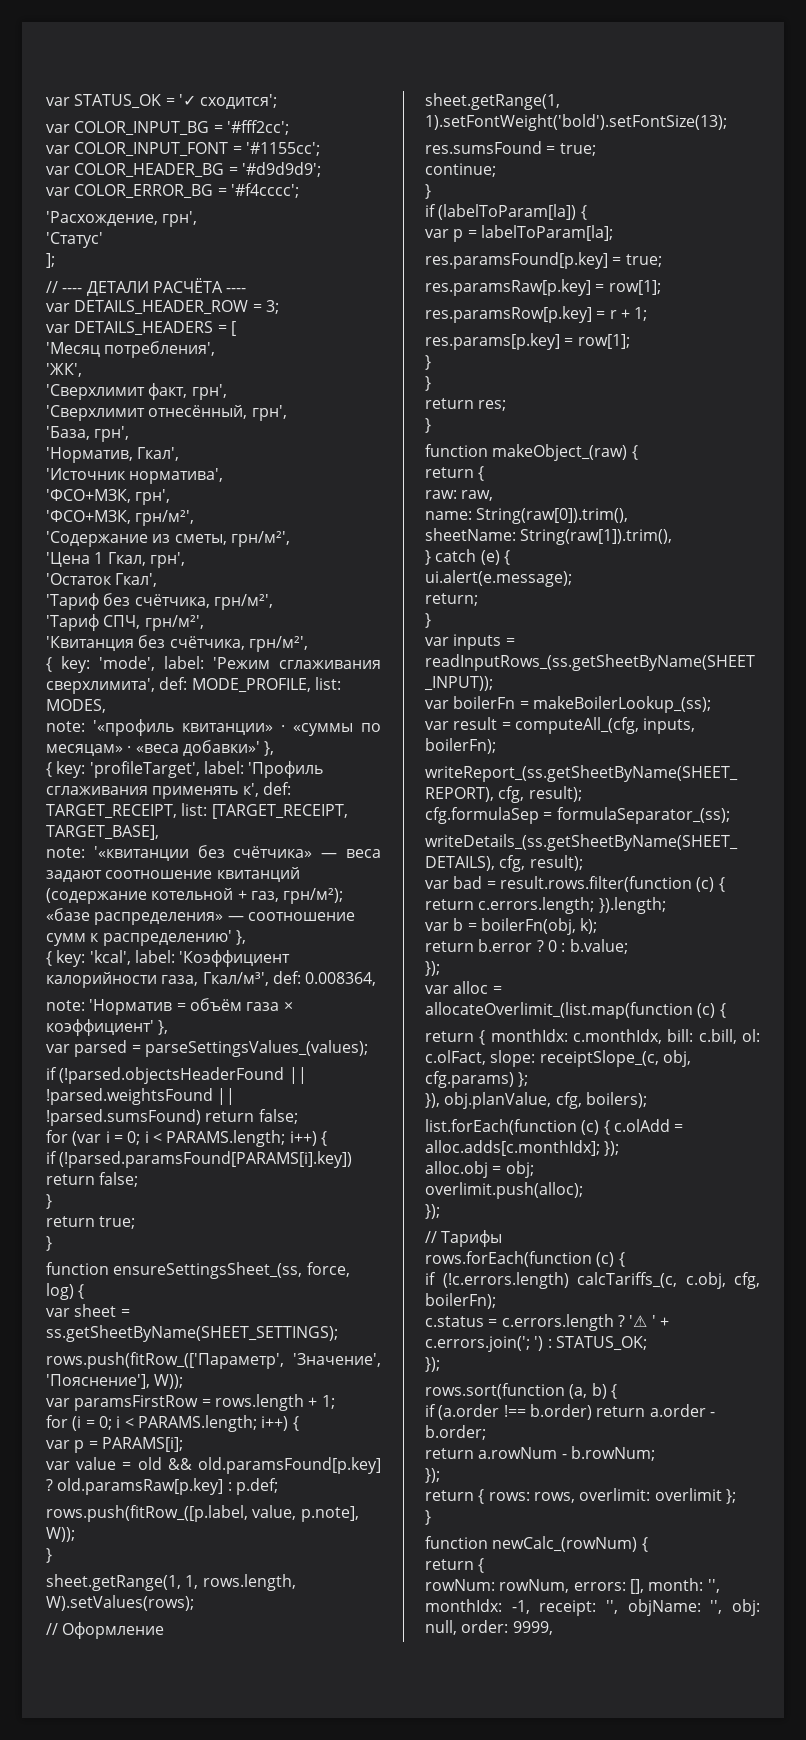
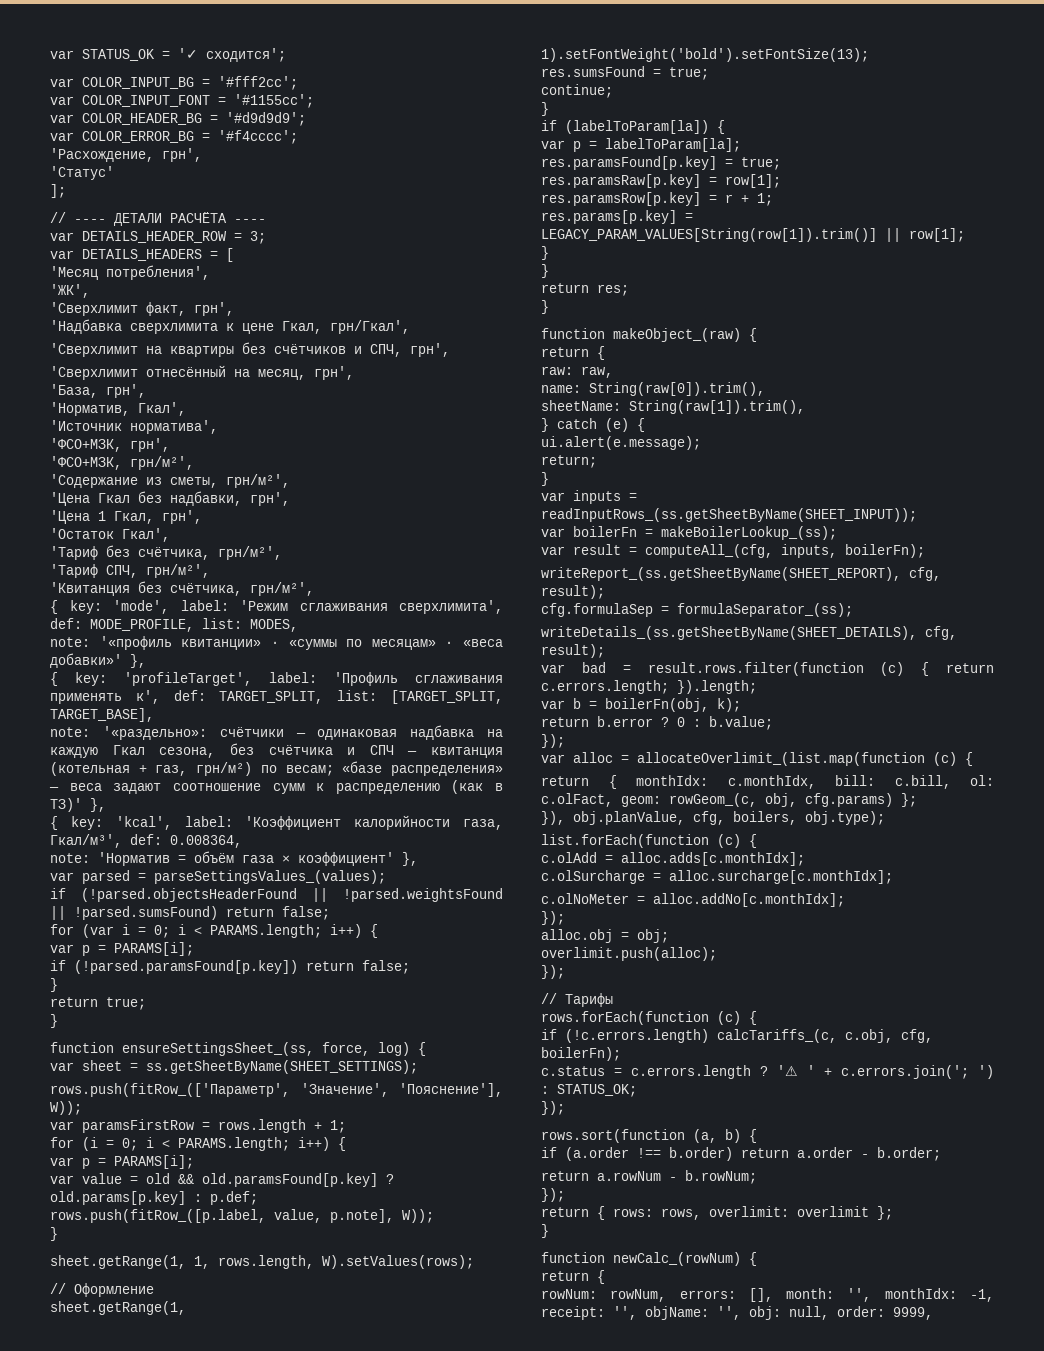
- 'Сверхлимит отнесённый, грн',
+ 'Надбавка сверхлимита к цене Гкал, грн/Гкал',
+ 'Сверхлимит на квартиры без счётчиков и СПЧ, грн',
+ 'Сверхлимит отнесённый на месяц, грн',
+ 'Цена Гкал без надбавки, грн',
- { key: 'profileTarget', label: 'Профиль сглаживания применять к', def: TARGET_RECEIPT, list: [TARGET_RECEIPT, TARGET_BASE],
+ { key: 'profileTarget', label: 'Профиль сглаживания применять к', def: TARGET_SPLIT, list: [TARGET_SPLIT, TARGET_BASE],
- note: '«квитанции без счётчика» — веса задают соотношение квитанций (содержание котельной + газ, грн/м²); «базе распределения» — соотношение сумм к распределению' },
+ note: '«раздельно»: счётчики — одинаковая надбавка на каждую Гкал сезона, без счётчика и СПЧ — квитанция (котельная + газ, грн/м²) по весам; «базе распределения» — веса задают соотношение сумм к распределению (как в ТЗ)' },
  for (var i = 0; i < PARAMS.length; i++) {
- if (!parsed.paramsFound[PARAMS[i].key]) return false;
+ var p = PARAMS[i];
+ if (!parsed.paramsFound[p.key]) return false;
- var value = old && old.paramsFound[p.key] ? old.paramsRaw[p.key] : p.def;
+ var value = old && old.paramsFound[p.key] ? old.params[p.key] : p.def;
- res.params[p.key] = row[1];
+ res.params[p.key] = LEGACY_PARAM_VALUES[String(row[1]).trim()] || row[1];
- return { monthIdx: c.monthIdx, bill: c.bill, ol: c.olFact, slope: receiptSlope_(c, obj, cfg.params) };
+ return { monthIdx: c.monthIdx, bill: c.bill, ol: c.olFact, geom: rowGeom_(c, obj, cfg.params) };
- }), obj.planValue, cfg, boilers);
+ }), obj.planValue, cfg, boilers, obj.type);
- list.forEach(function (c) { c.olAdd = alloc.adds[c.monthIdx]; });
+ list.forEach(function (c) {
+ c.olAdd = alloc.adds[c.monthIdx];
+ c.olSurcharge = alloc.surcharge[c.monthIdx];
+ c.olNoMeter = alloc.addNo[c.monthIdx];
+ });

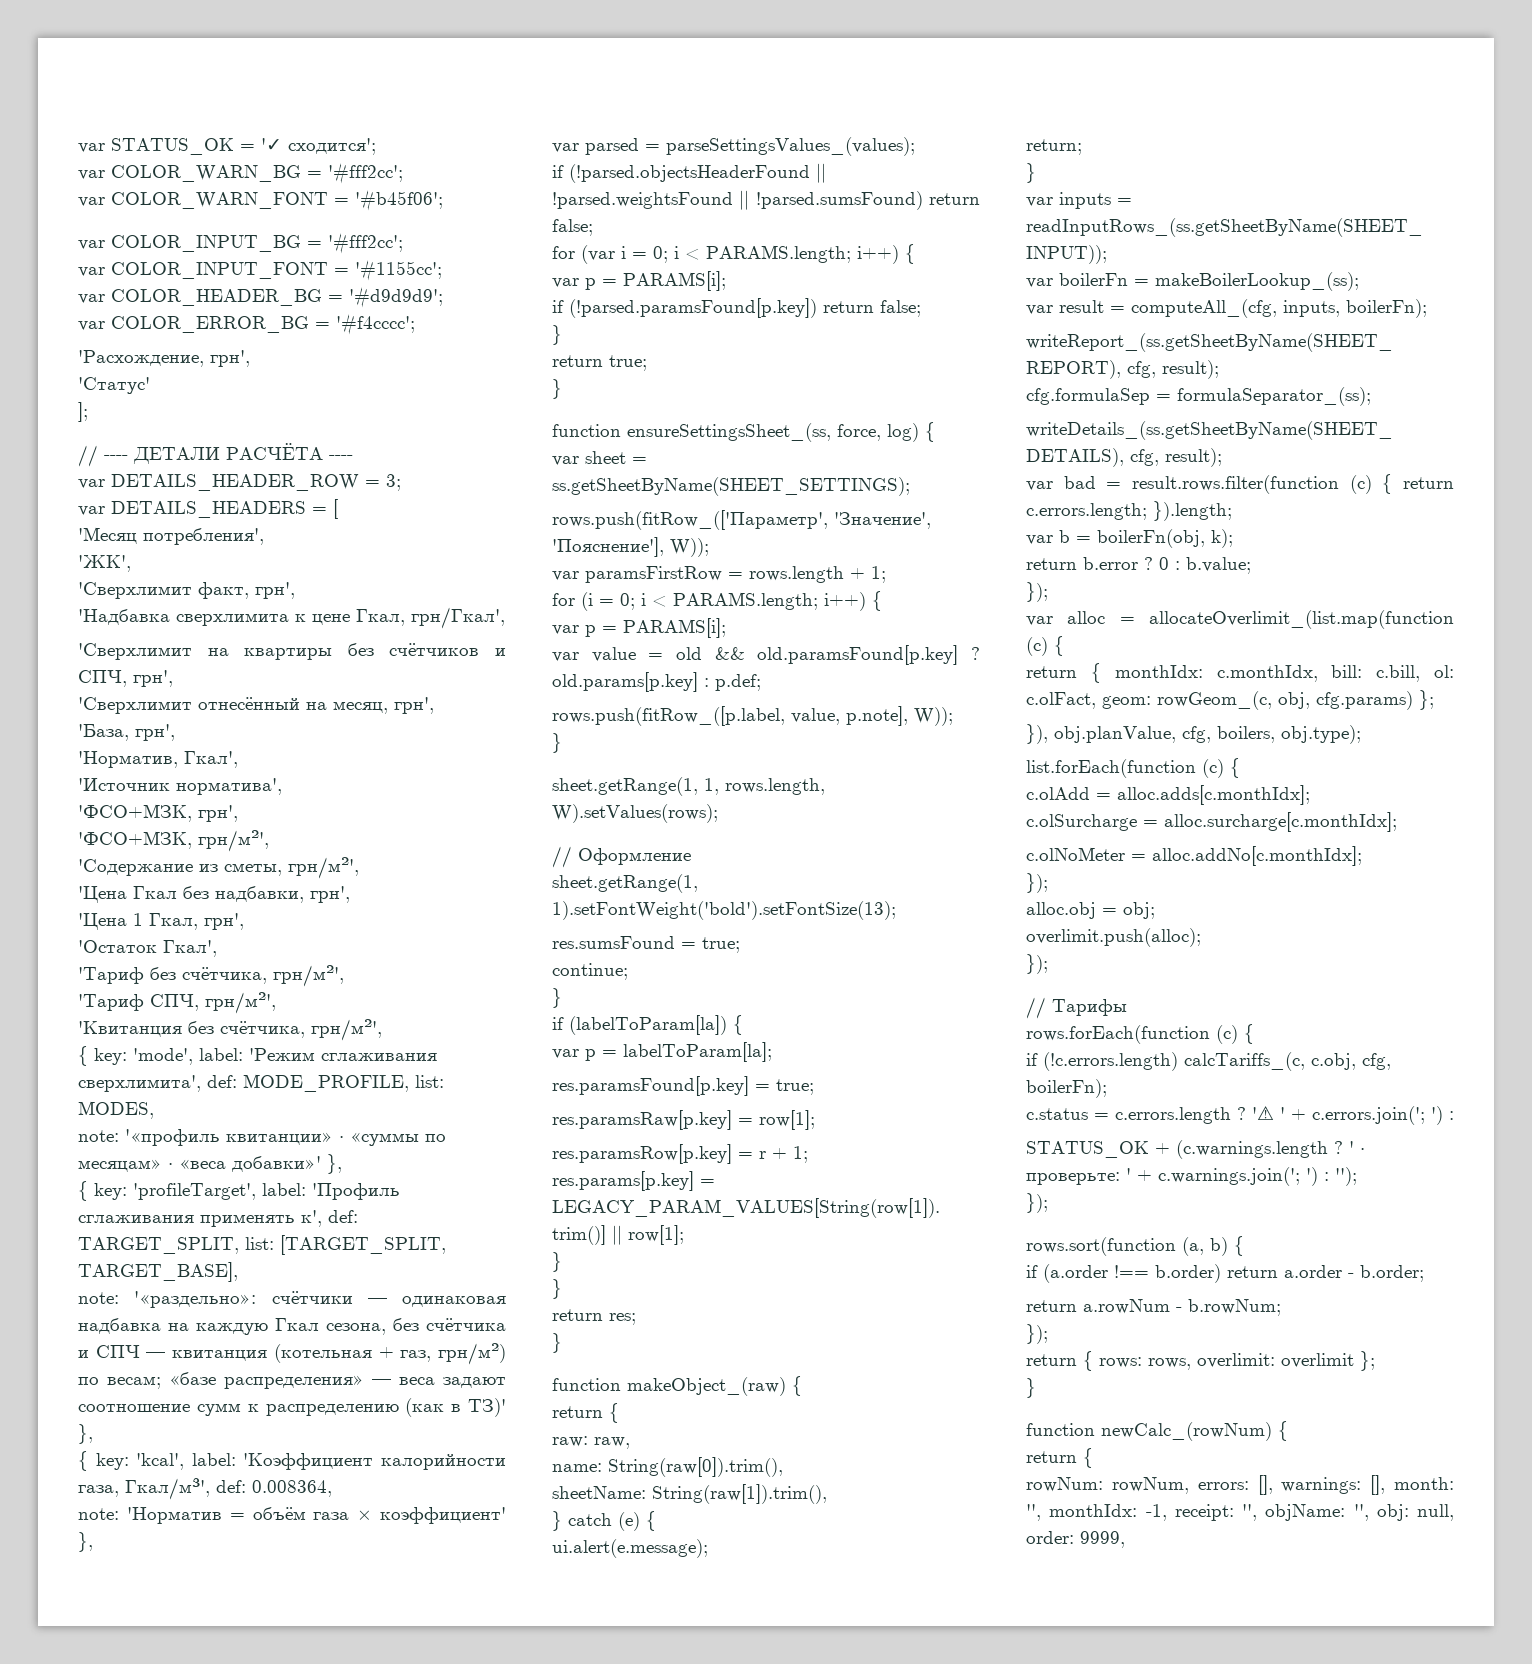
+ var COLOR_WARN_BG = '#fff2cc';
+ var COLOR_WARN_FONT = '#b45f06';
- '⚠ ' + c.errors.join('; ') : STATUS_OK;
+ '⚠ ' + c.errors.join('; ') :
+ STATUS_OK + (c.warnings.length ? ' · проверьте: ' + c.warnings.join('; ') : '');
- rowNum: rowNum, errors: [], month: '', monthIdx: -1, receipt: '', objName: '', obj: null, order: 9999,
+ rowNum: rowNum, errors: [], warnings: [], month: '', monthIdx: -1, receipt: '', objName: '', obj: null, order: 9999,

